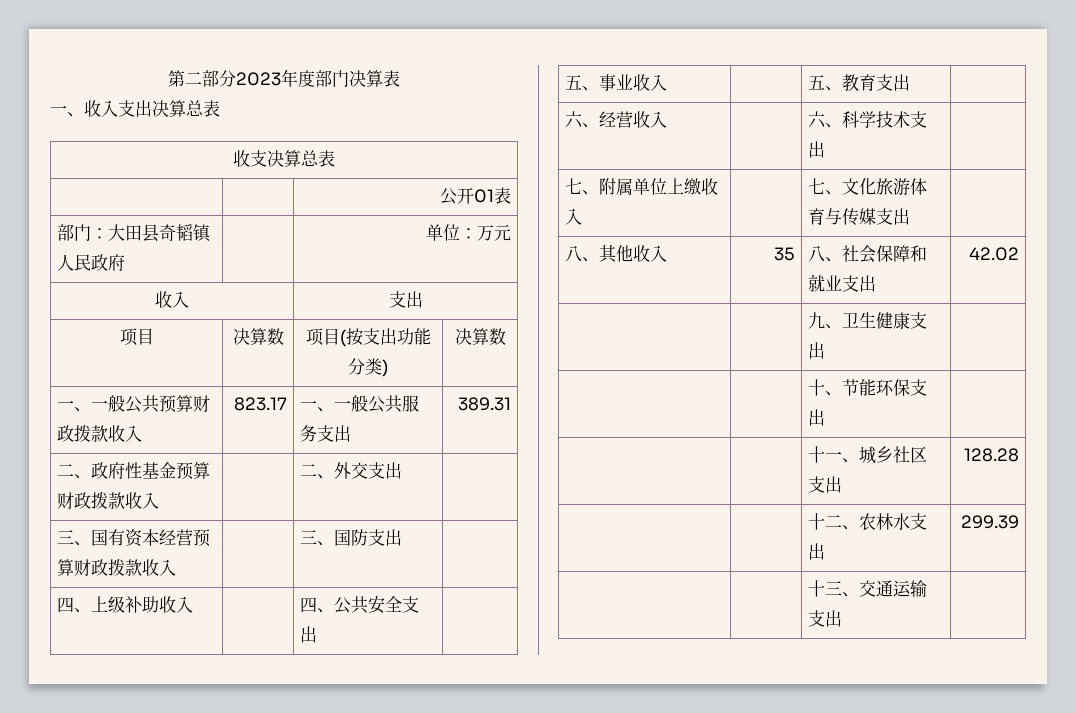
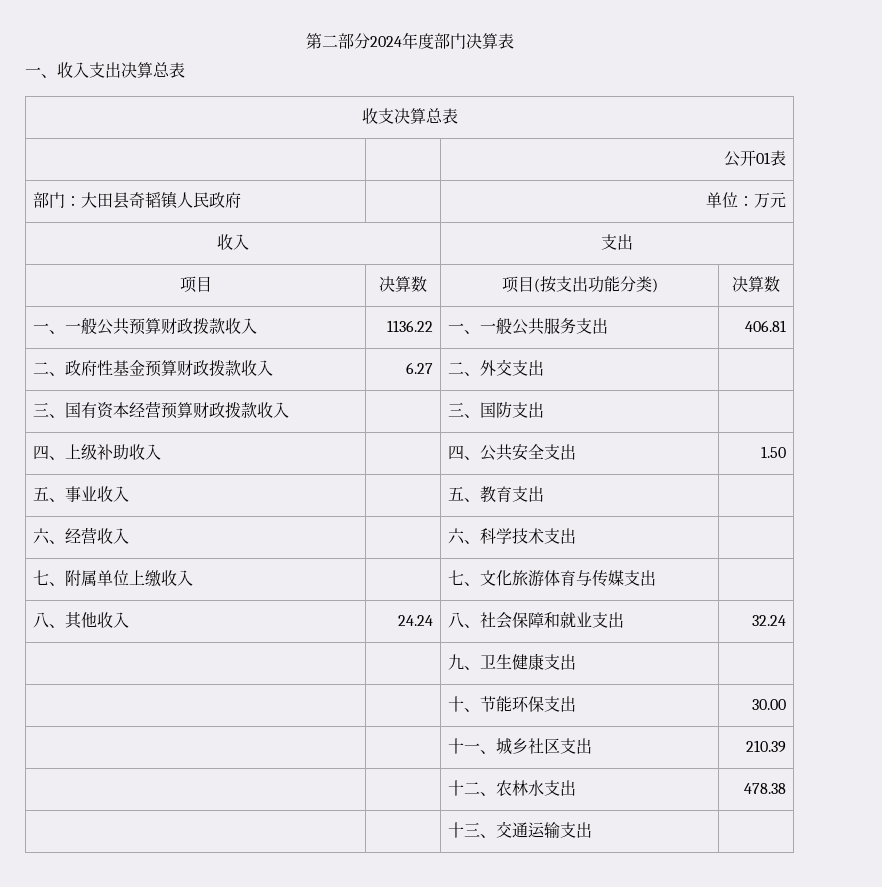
- 第二部分2023年度部门决算表
+ 第二部分2024年度部门决算表
- 一、一般公共预算财政拨款收入 | 823.17 | 一、一般公共服务支出 | 389.31
+ 一、一般公共预算财政拨款收入 | 1136.22 | 一、一般公共服务支出 | 406.81
- 二、政府性基金预算财政拨款收入 | | 二、外交支出 |
+ 二、政府性基金预算财政拨款收入 | 6.27 | 二、外交支出 |
- 四、上级补助收入 | | 四、公共安全支出 |
+ 四、上级补助收入 | | 四、公共安全支出 | 1.50
- 八、其他收入 | 35 | 八、社会保障和就业支出 | 42.02
+ 八、其他收入 | 24.24 | 八、社会保障和就业支出 | 32.24
- | | 十、节能环保支出 |
+ | | 十、节能环保支出 | 30.00
- | | 十一、城乡社区支出 | 128.28
+ | | 十一、城乡社区支出 | 210.39
- | | 十二、农林水支出 | 299.39
+ | | 十二、农林水支出 | 478.38

